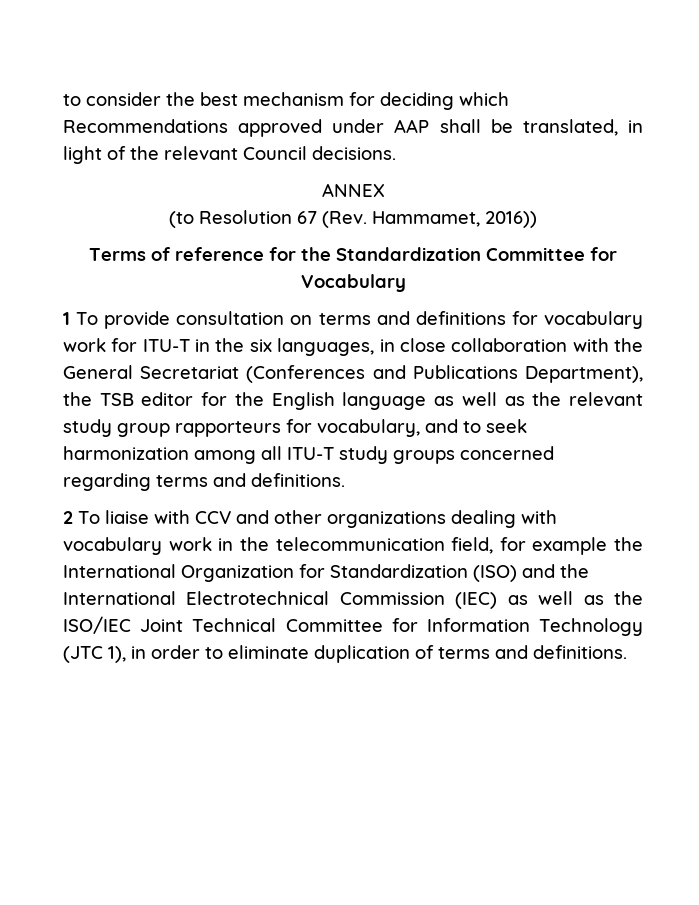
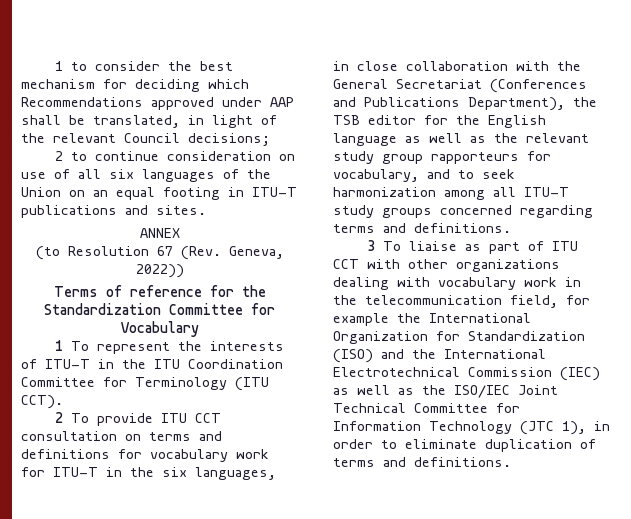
- to consider the best mechanism for deciding which Recommendations approved under AAP shall be translated, in light of the relevant Council decisions.
+ 1 to consider the best mechanism for deciding which Recommendations approved under AAP shall be translated, in light of the relevant Council decisions;
+ 2 to continue consideration on use of all six languages of the Union on an equal footing in ITU-T publications and sites.
- (to Resolution 67 (Rev. Hammamet, 2016))
+ (to Resolution 67 (Rev. Geneva, 2022))
- 1 To provide consultation on terms and definitions for vocabulary work for ITU-T in the six languages, in close collaboration with the General Secretariat (Conferences and Publications Department), the TSB editor for the English language as well as the relevant study group rapporteurs for vocabulary, and to seek harmonization among all ITU-T study groups concerned regarding terms and definitions.
+ 1 To represent the interests of ITU-T in the ITU Coordination Committee for Terminology (ITU CCT).
+ 2 To provide ITU CCT consultation on terms and definitions for vocabulary work for ITU-T in the six languages, in close collaboration with the General Secretariat (Conferences and Publications Department), the TSB editor for the English language as well as the relevant study group rapporteurs for vocabulary, and to seek harmonization among all ITU-T study groups concerned regarding terms and definitions.
- 2 To liaise with CCV and other organizations dealing with vocabulary work in the telecommunication field, for example the International Organization for Standardization (ISO) and the International Electrotechnical Commission (IEC) as well as the ISO/IEC Joint Technical Committee for Information Technology (JTC 1), in order to eliminate duplication of terms and definitions.
+ 3 To liaise as part of ITU CCT with other organizations dealing with vocabulary work in the telecommunication field, for example the International Organization for Standardization (ISO) and the International Electrotechnical Commission (IEC) as well as the ISO/IEC Joint Technical Committee for Information Technology (JTC 1), in order to eliminate duplication of terms and definitions.

